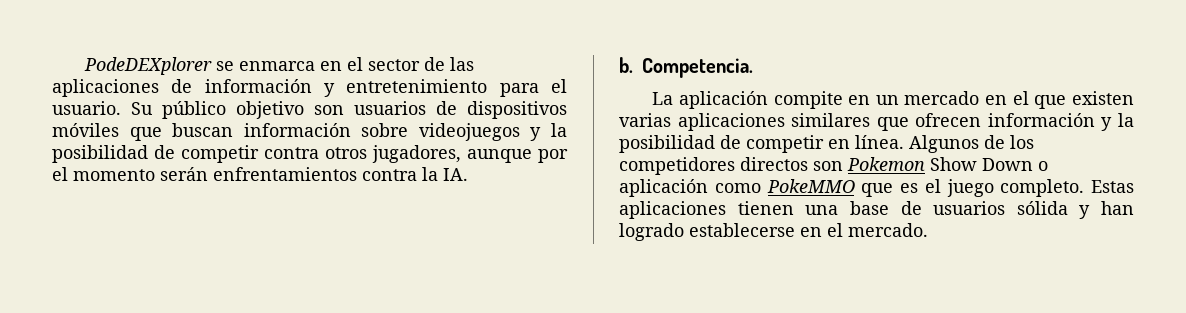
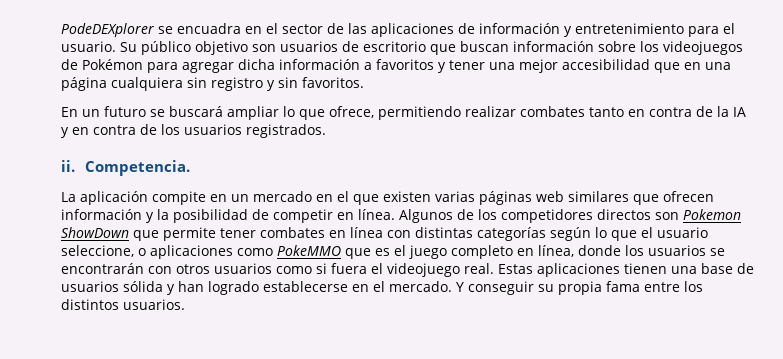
- PodeDEXplorer se enmarca en el sector de las aplicaciones de información y entretenimiento para el usuario.
+ PodeDEXplorer se encuadra en el sector de las aplicaciones de información y entretenimiento para el usuario.
- Su público objetivo son usuarios de dispositivos móviles que buscan información sobre videojuegos y la posibilidad de competir contra otros jugadores, aunque por el momento serán enfrentamientos contra la IA.
- b.
+ Su público objetivo son usuarios de escritorio que buscan información sobre los videojuegos de Pokémon para agregar dicha información a favoritos y tener una mejor accesibilidad que en una página cualquiera sin registro y sin favoritos.
+ En un futuro se buscará ampliar lo que ofrece, permitiendo realizar combates tanto en contra de la IA y en contra de los usuarios registrados.
+ ii.
- La aplicación compite en un mercado en el que existen varias aplicaciones similares que ofrecen información y la posibilidad de competir en línea.
+ La aplicación compite en un mercado en el que existen varias páginas web similares que ofrecen información y la posibilidad de competir en línea.
- Algunos de los competidores directos son Pokemon Show Down o aplicación como PokeMMO que es el juego completo.
+ Algunos de los competidores directos son Pokemon ShowDown que permite tener combates en línea con distintas categorías según lo que el usuario seleccione, o aplicaciones como PokeMMO que es el juego completo en línea, donde los usuarios se encontrarán con otros usuarios como si fuera el videojuego real.
+ Y conseguir su propia fama entre los distintos usuarios.

